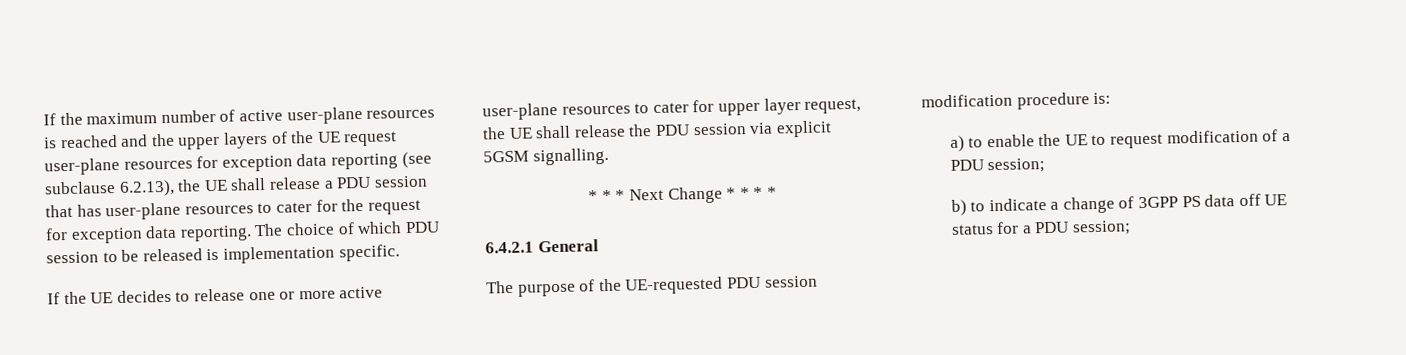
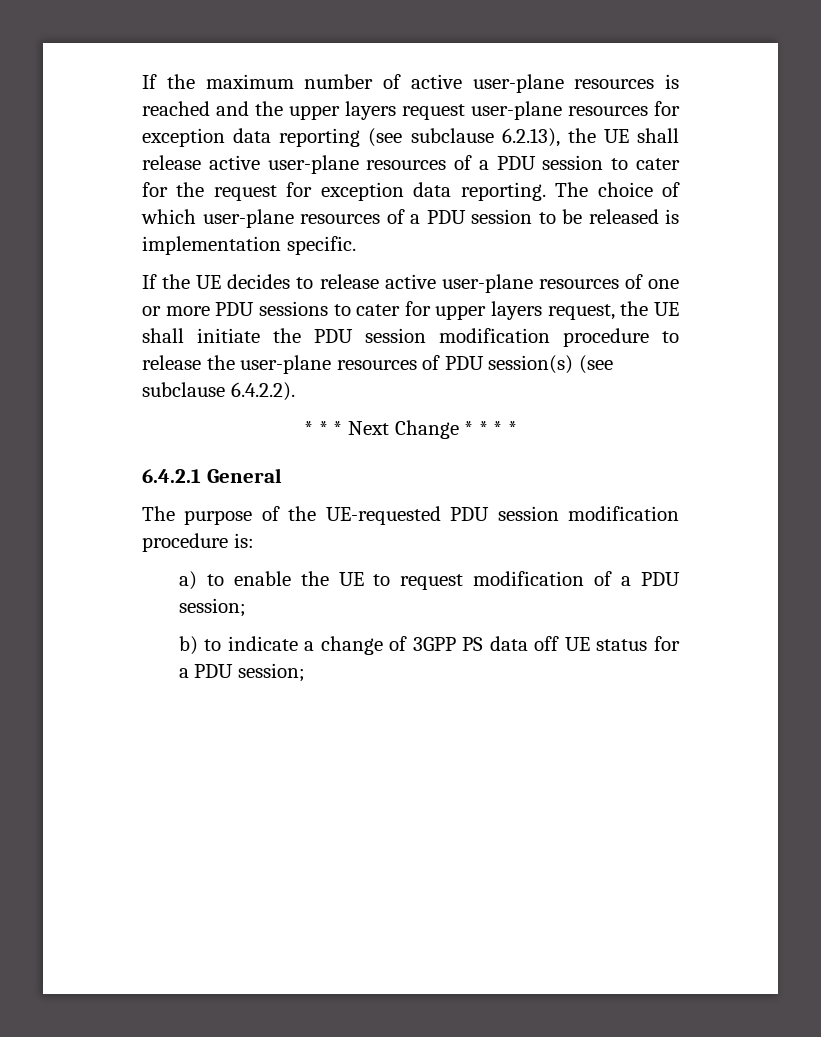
- If the maximum number of active user-plane resources is reached and the upper layers of the UE request user-plane resources for exception data reporting (see subclause 6.2.13), the UE shall release a PDU session that has user-plane resources to cater for the request for exception data reporting.
+ If the maximum number of active user-plane resources is reached and the upper layers request user-plane resources for exception data reporting (see subclause 6.2.13), the UE shall release active user-plane resources of a PDU session to cater for the request for exception data reporting.
- The choice of which PDU session to be released is implementation specific.
+ The choice of which user-plane resources of a PDU session to be released is implementation specific.
- If the UE decides to release one or more active user-plane resources to cater for upper layer request, the UE shall release the PDU session via explicit 5GSM signalling.
+ If the UE decides to release active user-plane resources of one or more PDU sessions to cater for upper layers request, the UE shall initiate the PDU session modification procedure to release the user-plane resources of PDU session(s) (see subclause 6.4.2.2).

